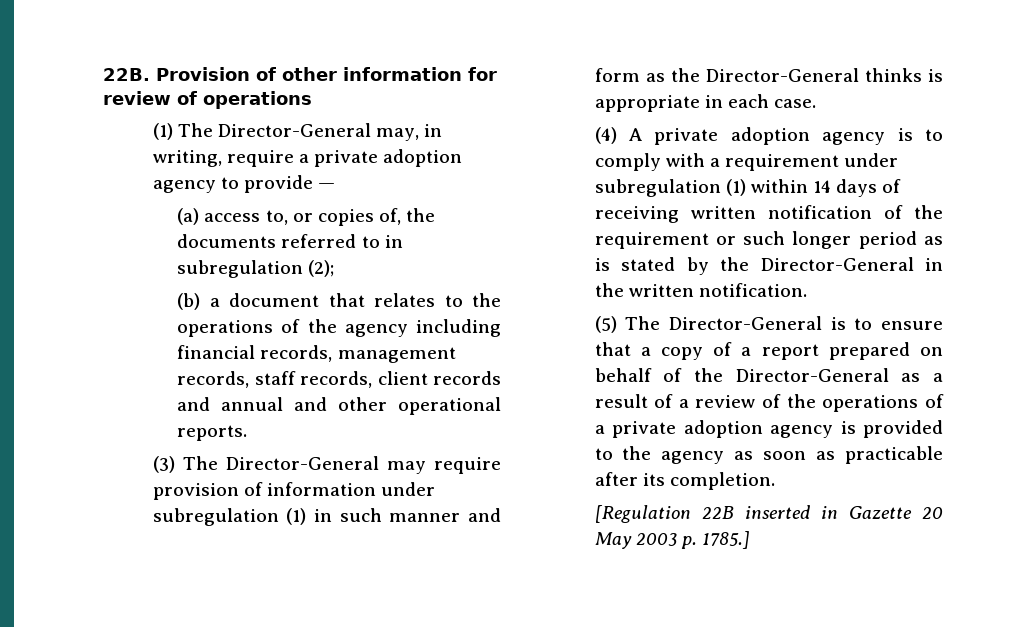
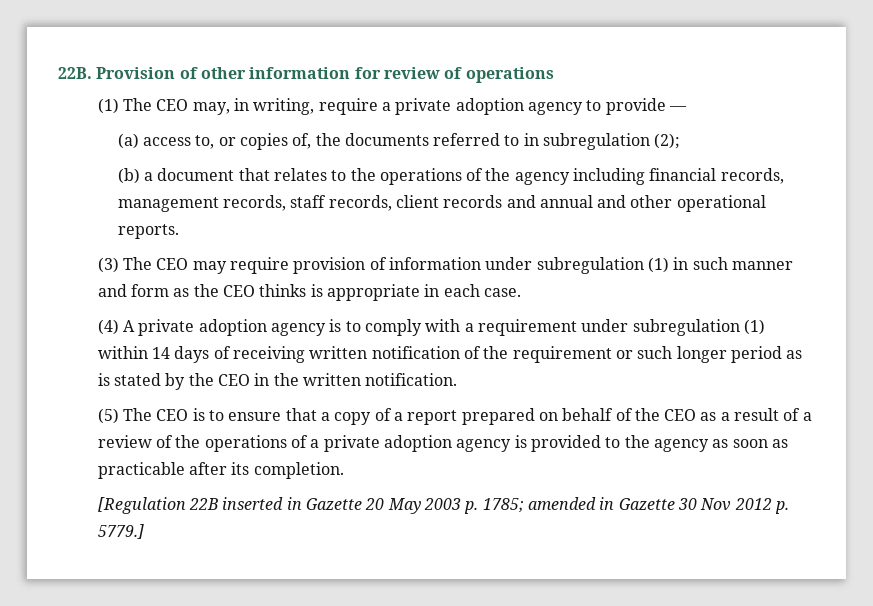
- (1) The Director-General may, in writing, require a private adoption agency to provide —
+ (1) The CEO may, in writing, require a private adoption agency to provide —
- (3) The Director-General may require provision of information under subregulation (1) in such manner and form as the Director-General thinks is appropriate in each case.
+ (3) The CEO may require provision of information under subregulation (1) in such manner and form as the CEO thinks is appropriate in each case.
- (4) A private adoption agency is to comply with a requirement under subregulation (1) within 14 days of receiving written notification of the requirement or such longer period as is stated by the Director-General in the written notification.
+ (4) A private adoption agency is to comply with a requirement under subregulation (1) within 14 days of receiving written notification of the requirement or such longer period as is stated by the CEO in the written notification.
- (5) The Director-General is to ensure that a copy of a report prepared on behalf of the Director-General as a result of a review of the operations of a private adoption agency is provided to the agency as soon as practicable after its completion.
+ (5) The CEO is to ensure that a copy of a report prepared on behalf of the CEO as a result of a review of the operations of a private adoption agency is provided to the agency as soon as practicable after its completion.
- [Regulation 22B inserted in Gazette 20 May 2003 p. 1785.]
+ [Regulation 22B inserted in Gazette 20 May 2003 p. 1785; amended in Gazette 30 Nov 2012 p. 5779.]

